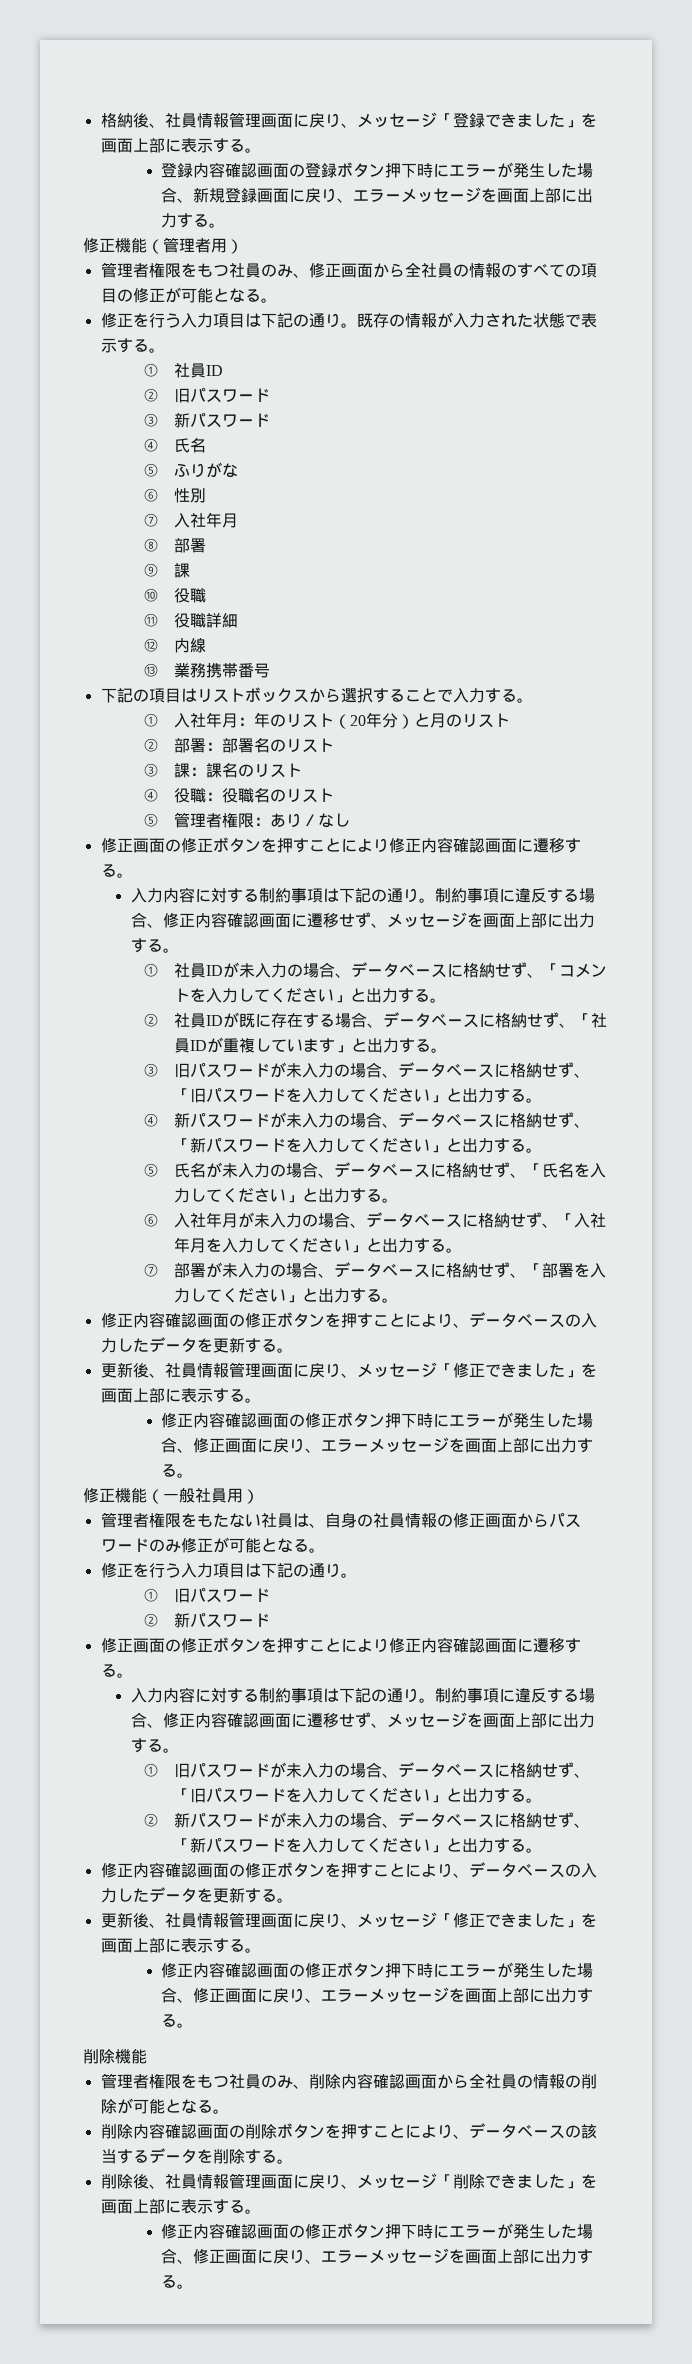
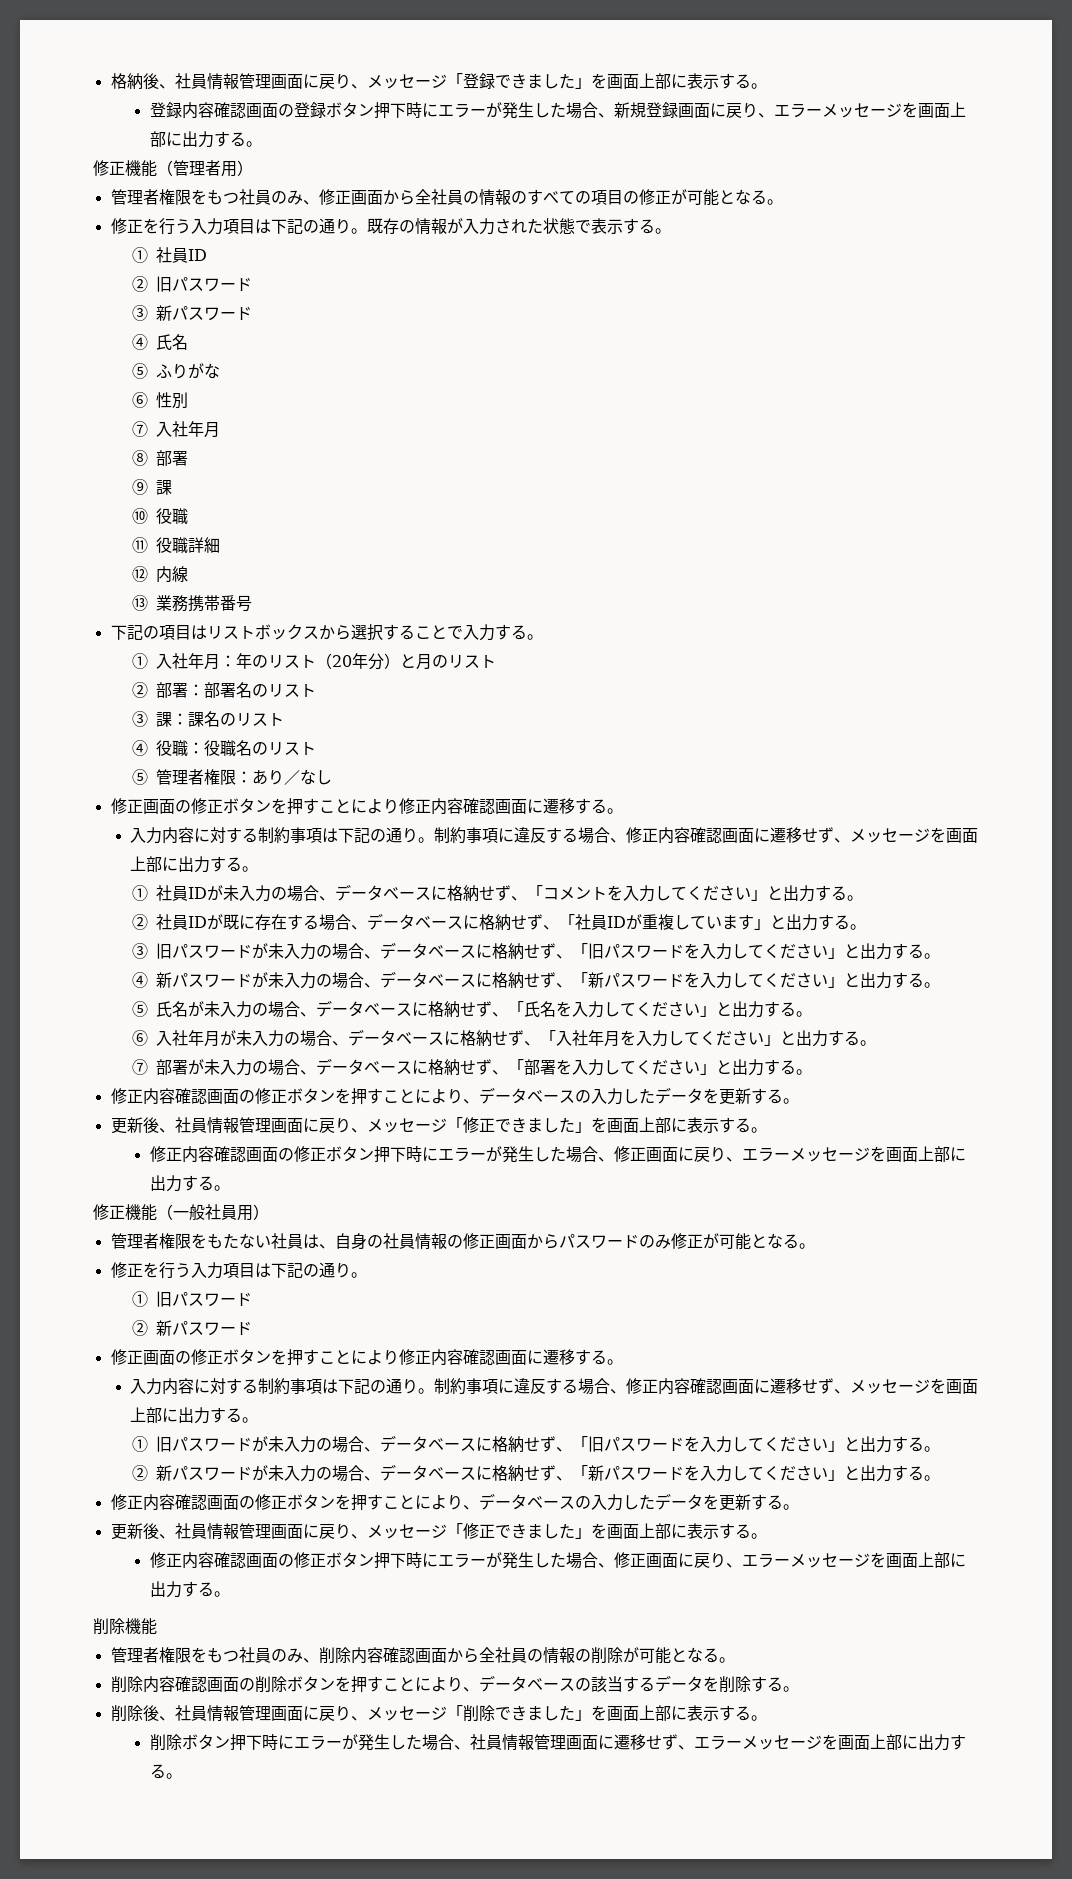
  削除後、社員情報管理画面に戻り、メッセージ「削除できました」を画面上部に表示する。
- 修正内容確認画面の修正ボタン押下時にエラーが発生した場合、修正画面に戻り、エラーメッセージを画面上部に出力する。
+ 削除ボタン押下時にエラーが発生した場合、社員情報管理画面に遷移せず、エラーメッセージを画面上部に出力する。

